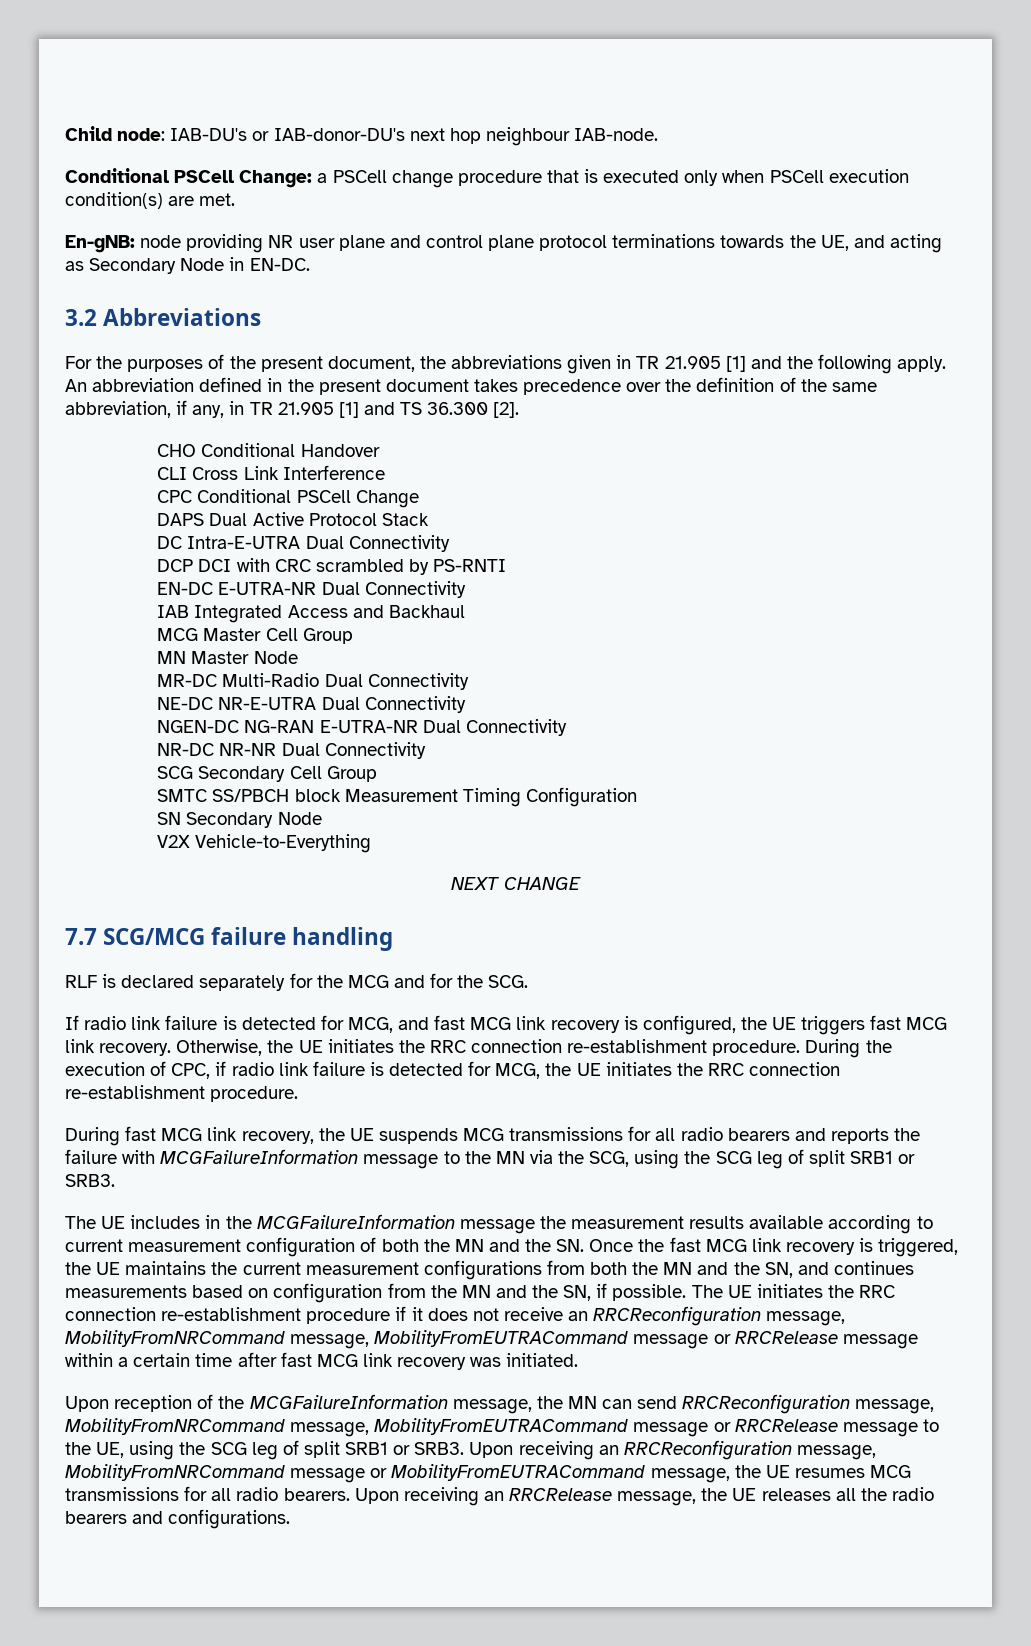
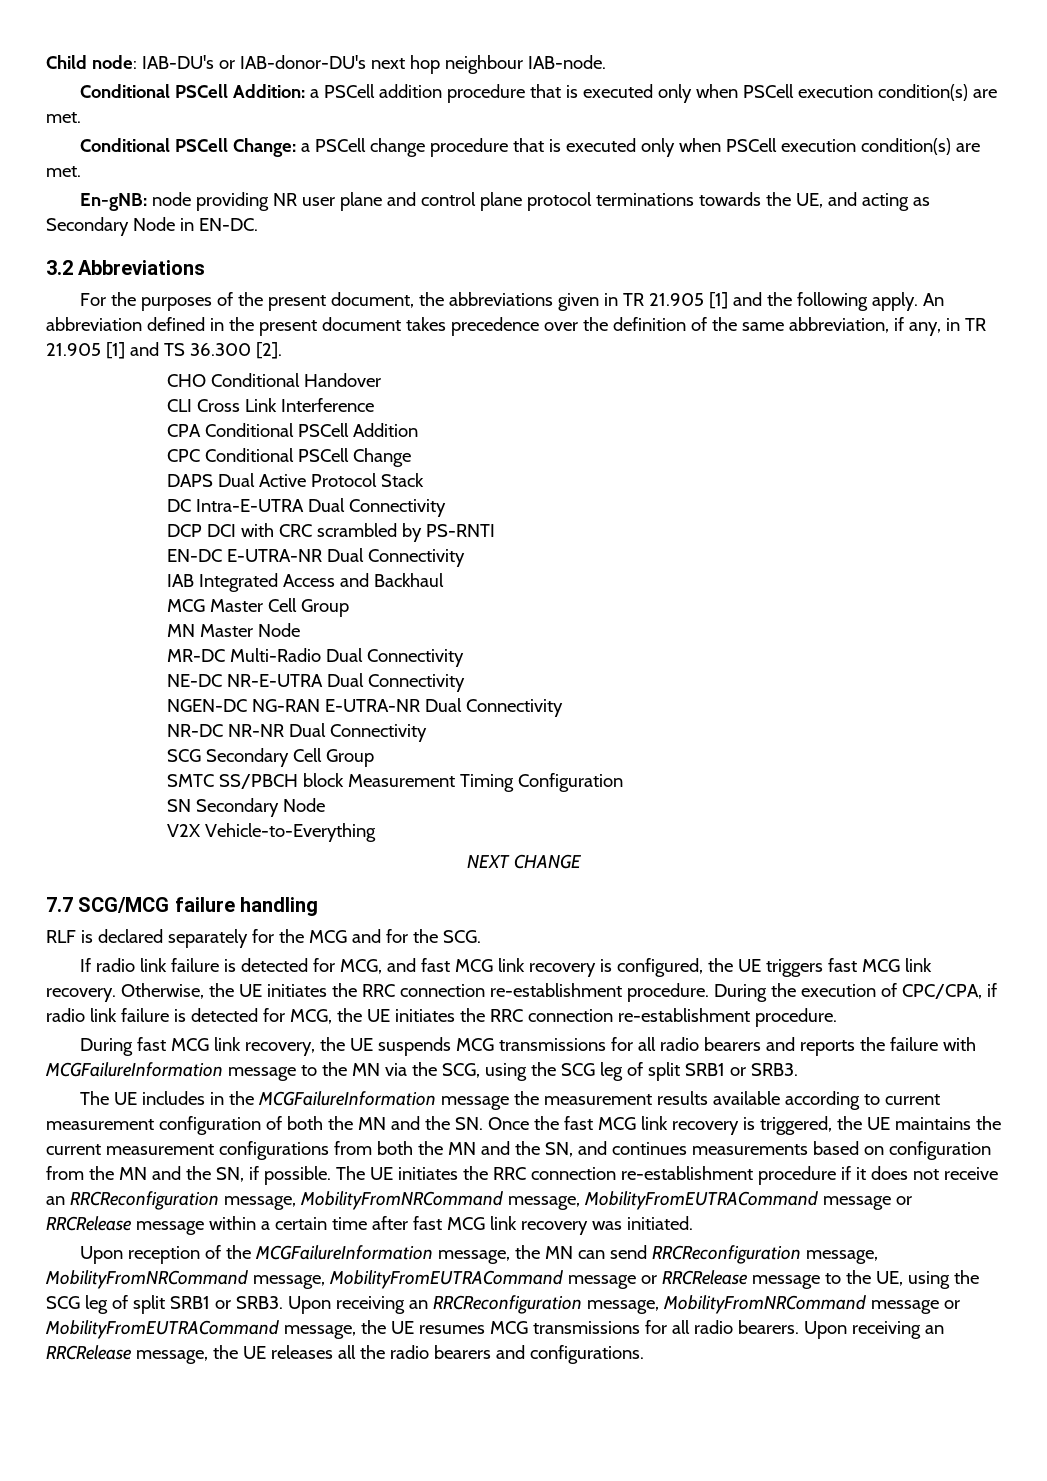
+ Conditional PSCell Addition: a PSCell addition procedure that is executed only when PSCell execution condition(s) are met.
+ CPA Conditional PSCell Addition
- During the execution of CPC, if radio link failure is detected for MCG, the UE initiates the RRC connection re-establishment procedure.
+ During the execution of CPC/CPA, if radio link failure is detected for MCG, the UE initiates the RRC connection re-establishment procedure.

